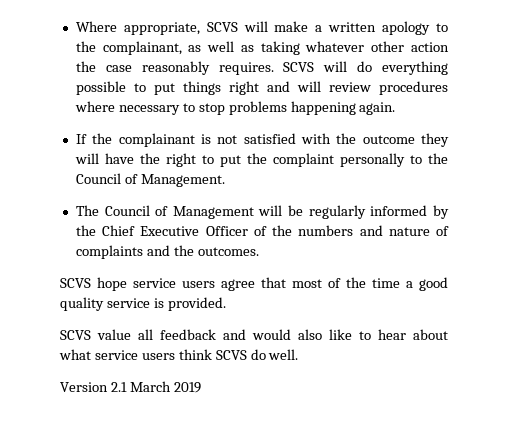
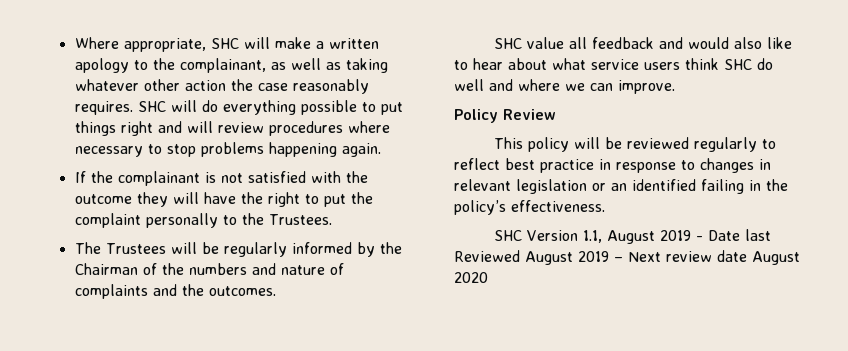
- Where appropriate, SCVS will make a written apology to the complainant, as well as taking whatever other action the case reasonably requires.
+ Where appropriate, SHC will make a written apology to the complainant, as well as taking whatever other action the case reasonably requires.
- SCVS will do everything possible to put things right and will review procedures where necessary to stop problems happening again.
+ SHC will do everything possible to put things right and will review procedures where necessary to stop problems happening again.
- If the complainant is not satisfied with the outcome they will have the right to put the complaint personally to the Council of Management.
- The Council of Management will be regularly informed by the Chief Executive Officer of the numbers and nature of complaints and the outcomes.
+ If the complainant is not satisfied with the outcome they will have the right to put the complaint personally to the Trustees.
+ The Trustees will be regularly informed by the Chairman of the numbers and nature of complaints and the outcomes.
- SCVS hope service users agree that most of the time a good quality service is provided.
- SCVS value all feedback and would also like to hear about what service users think SCVS do well.
- Version 2.1 March 2019
+ SHC value all feedback and would also like to hear about what service users think SHC do well and where we can improve.
+ Policy Review
+ This policy will be reviewed regularly to reflect best practice in response to changes in relevant legislation or an identified failing in the policy’s effectiveness.
+ SHC Version 1.1, August 2019 - Date last Reviewed August 2019 – Next review date August 2020

